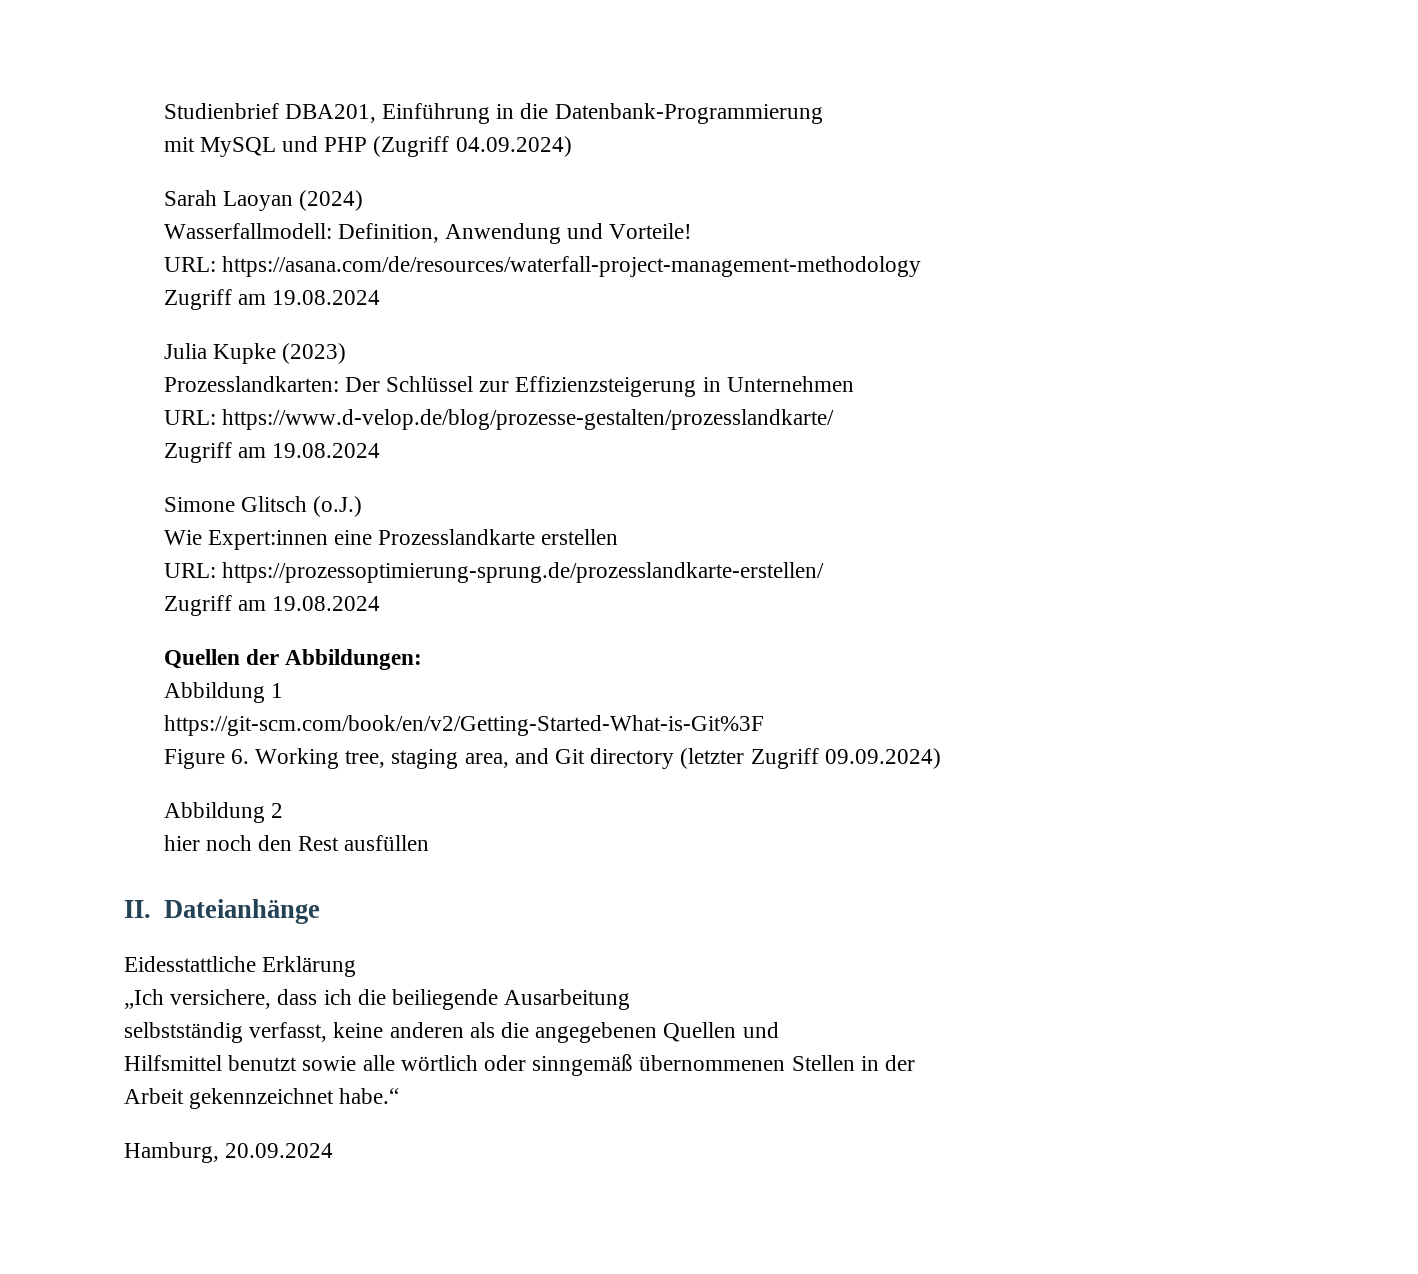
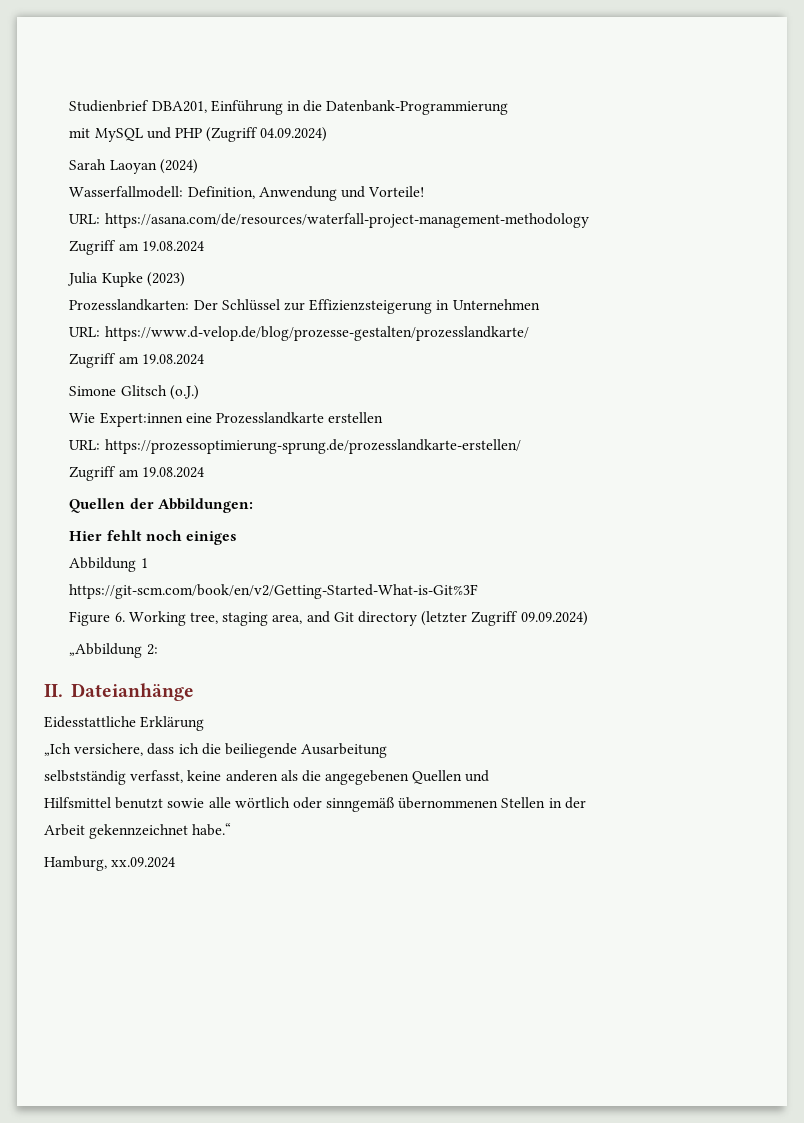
+ Hier fehlt noch einiges
- Abbildung 2
- hier noch den Rest ausfüllen
+ „Abbildung 2:
- Hamburg, 20.09.2024
+ Hamburg, xx.09.2024

